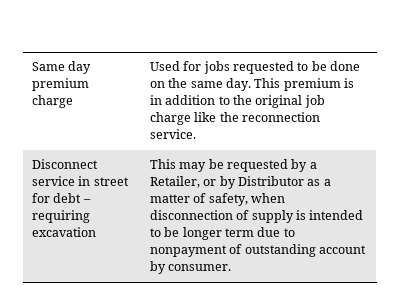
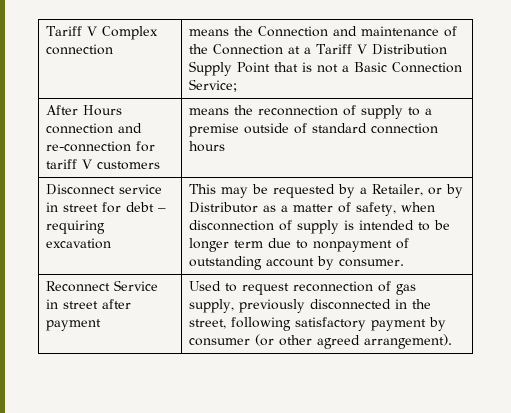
- Same day premium charge | Used for jobs requested to be done on the same day. This premium is in addition to the original job charge like the reconnection service.
+ Tariff V Complex connection | means the Connection and maintenance of the Connection at a Tariff V Distribution Supply Point that is not a Basic Connection Service;
+ After Hours connection and re-connection for tariff V customers | means the reconnection of supply to a premise outside of standard connection hours
+ Reconnect Service in street after payment | Used to request reconnection of gas supply, previously disconnected in the street, following satisfactory payment by consumer (or other agreed arrangement).

